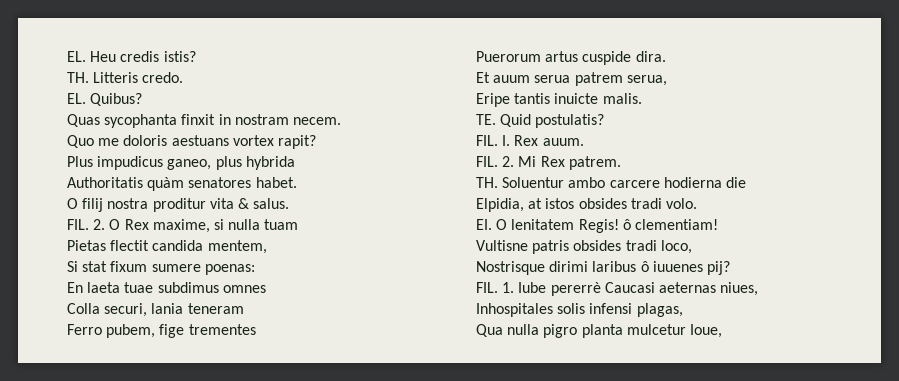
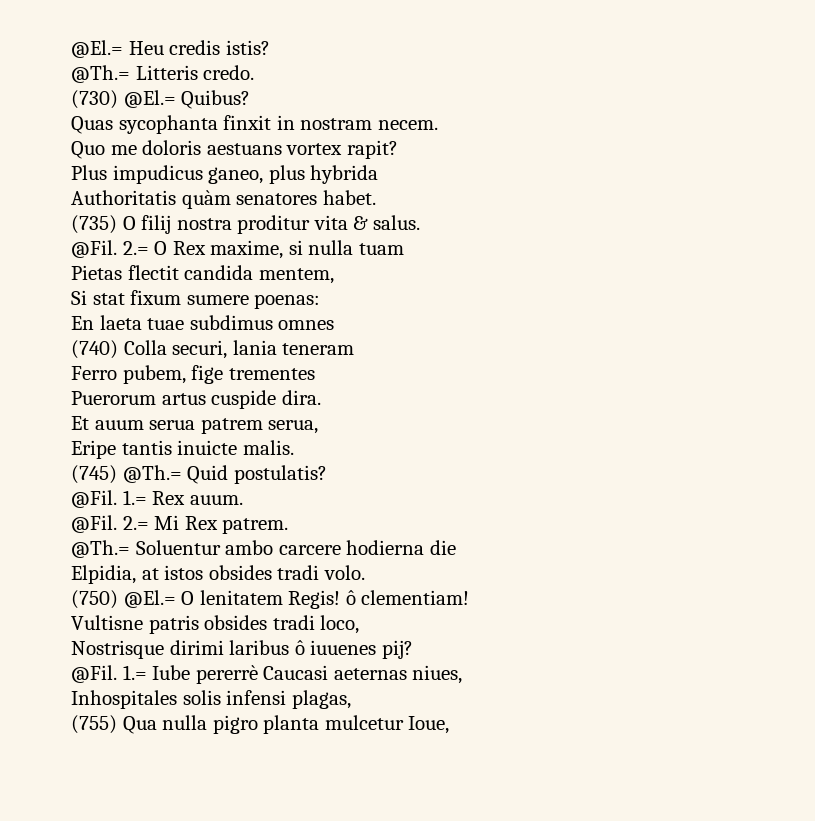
- EL. Heu credis istis?
+ @El.= Heu credis istis?
- TH. Litteris credo.
+ @Th.= Litteris credo.
- EL. Quibus?
+ (730) @El.= Quibus?
- O filij nostra proditur vita & salus.
+ (735) O filij nostra proditur vita & salus.
- FIL. 2. O Rex maxime, si nulla tuam
+ @Fil. 2.= O Rex maxime, si nulla tuam
- Colla securi, lania teneram
+ (740) Colla securi, lania teneram
- TE. Quid postulatis?
+ (745) @Th.= Quid postulatis?
- FIL. I. Rex auum.
+ @Fil. 1.= Rex auum.
- FIL. 2. Mi Rex patrem.
+ @Fil. 2.= Mi Rex patrem.
- TH. Soluentur ambo carcere hodierna die
+ @Th.= Soluentur ambo carcere hodierna die
- EI. O lenitatem Regis! ô clementiam!
+ (750) @El.= O lenitatem Regis! ô clementiam!
- FIL. 1. Iube pererrè Caucasi aeternas niues,
+ @Fil. 1.= Iube pererrè Caucasi aeternas niues,
- Qua nulla pigro planta mulcetur Ioue,
+ (755) Qua nulla pigro planta mulcetur Ioue,

